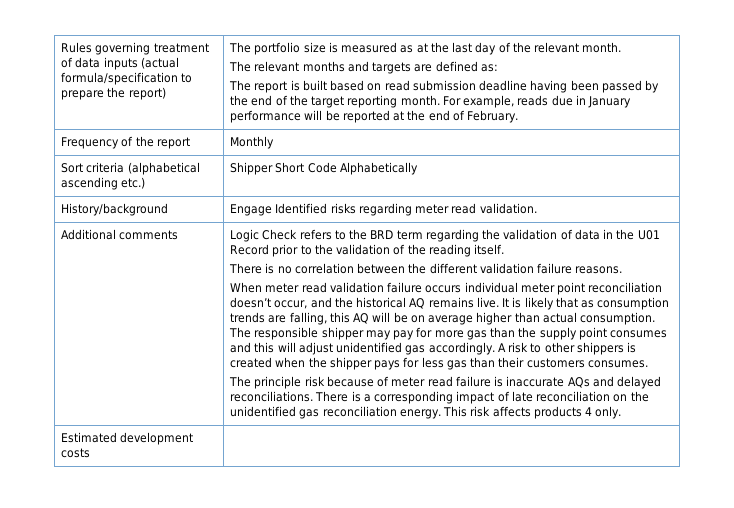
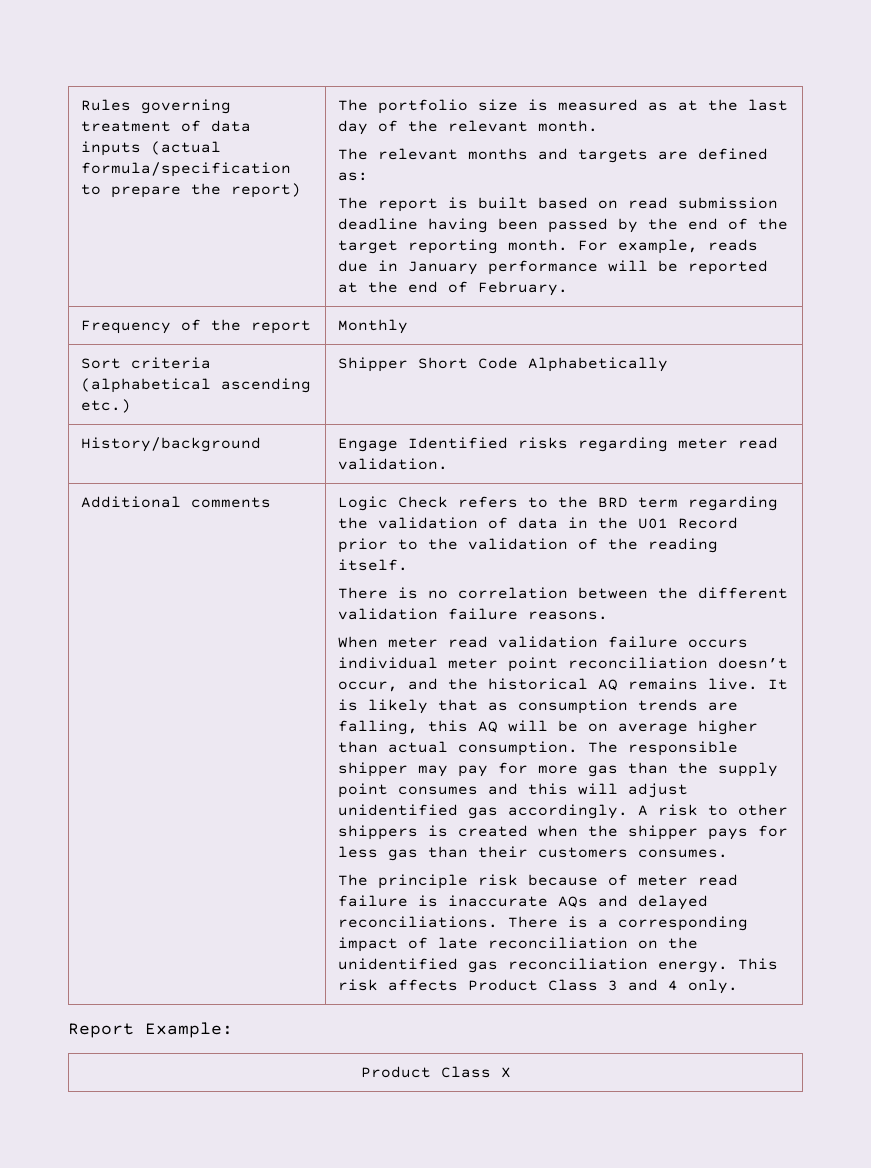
- This risk affects products 4 only.
- Estimated development costs |
+ This risk affects Product Class 3 and 4 only.
+ Report Example:
+ Product Class X

